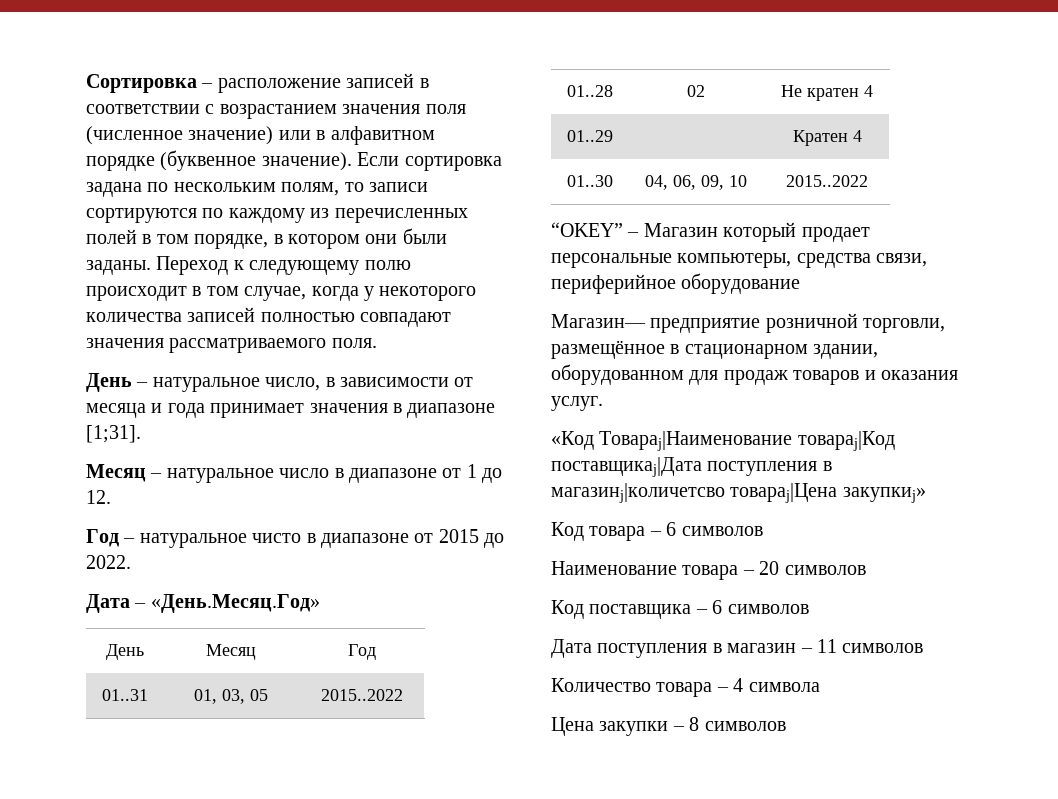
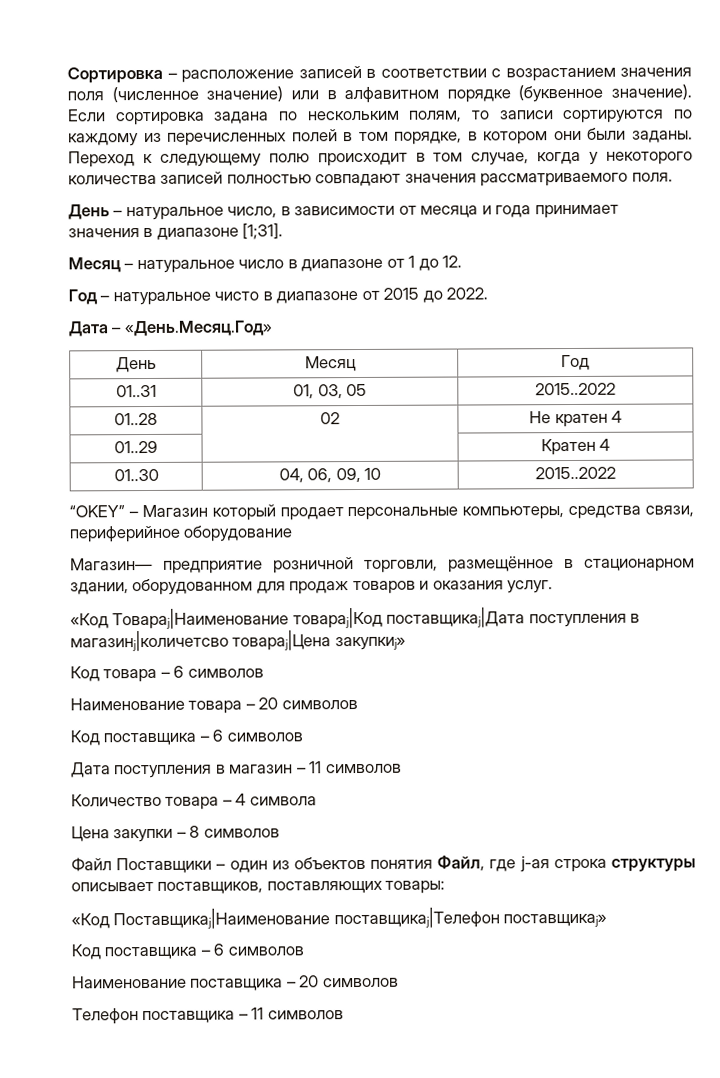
+ Файл Поставщики – один из объектов понятия Файл, где j-ая строка структуры описывает поставщиков, поставляющих товары:
+ «Код Поставщикаj|Наименование поставщикаj|Телефон поставщикаj»
+ Код поставщика – 6 символов
+ Наименование поставщика – 20 символов
+ Телефон поставщика – 11 символов

